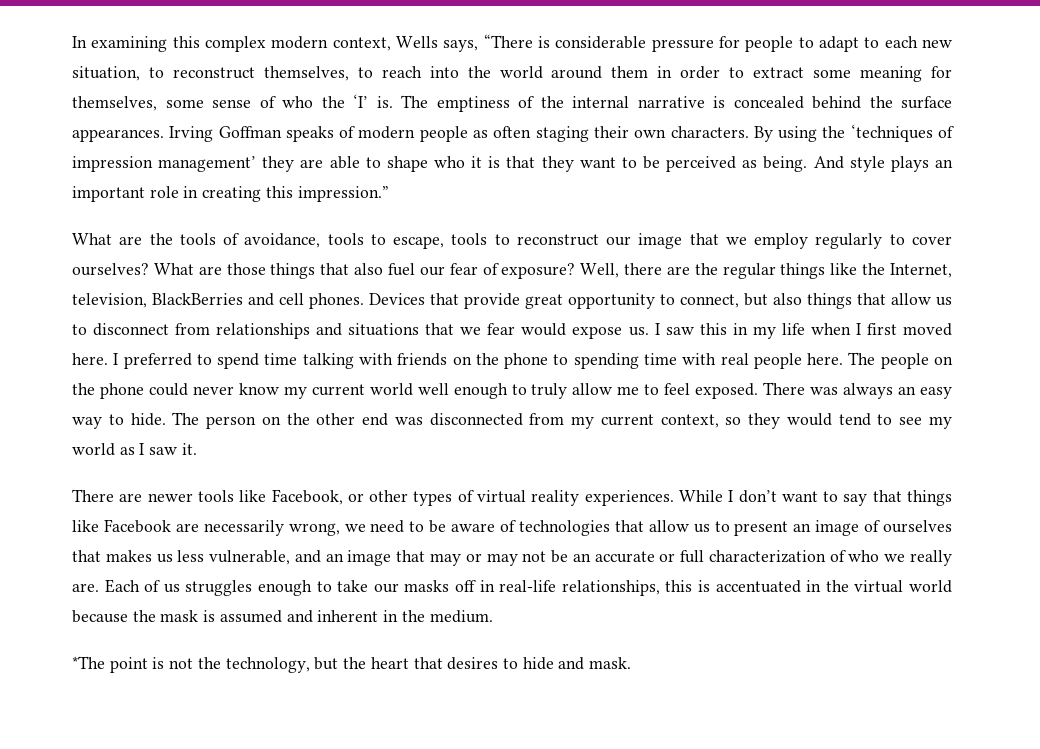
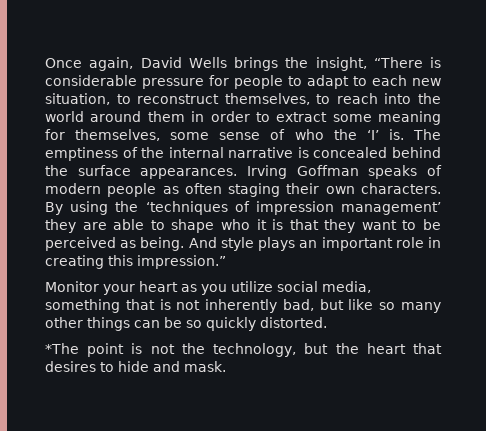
- In examining this complex modern context, Wells says, “There is considerable pressure for people to adapt to each new situation, to reconstruct themselves, to reach into the world around them in order to extract some meaning for themselves, some sense of who the ‘I’ is.
+ Once again, David Wells brings the insight, “There is considerable pressure for people to adapt to each new situation, to reconstruct themselves, to reach into the world around them in order to extract some meaning for themselves, some sense of who the ‘I’ is.
- What are the tools of avoidance, tools to escape, tools to reconstruct our image that we employ regularly to cover ourselves? What are those things that also fuel our fear of exposure? Well, there are the regular things like the Internet, television, BlackBerries and cell phones. Devices that provide great opportunity to connect, but also things that allow us to disconnect from relationships and situations that we fear would expose us. I saw this in my life when I first moved here. I preferred to spend time talking with friends on the phone to spending time with real people here. The people on the phone could never know my current world well enough to truly allow me to feel exposed. There was always an easy way to hide. The person on the other end was disconnected from my current context, so they would tend to see my world as I saw it.
- There are newer tools like Facebook, or other types of virtual reality experiences. While I don’t want to say that things like Facebook are necessarily wrong, we need to be aware of technologies that allow us to present an image of ourselves that makes us less vulnerable, and an image that may or may not be an accurate or full characterization of who we really are. Each of us struggles enough to take our masks off in real-life relationships, this is accentuated in the virtual world because the mask is assumed and inherent in the medium.
+ Monitor your heart as you utilize social media, something that is not inherently bad, but like so many other things can be so quickly distorted.

